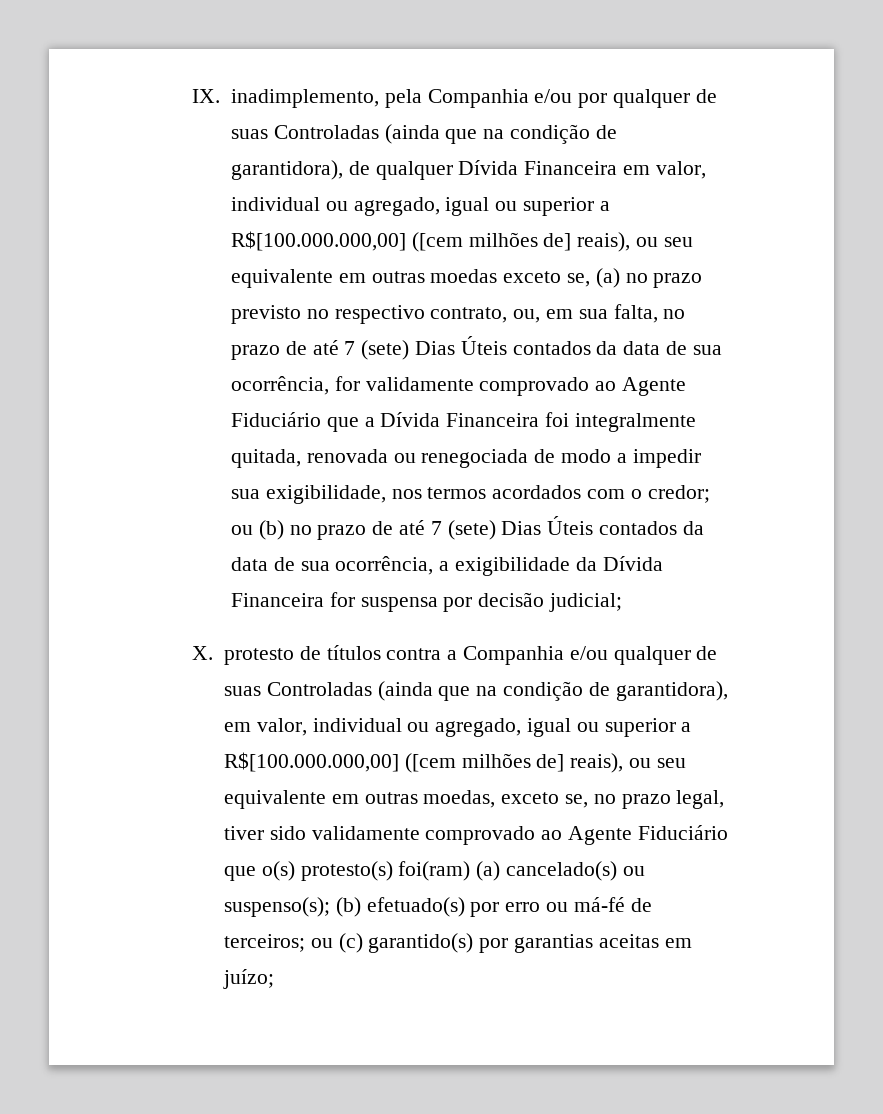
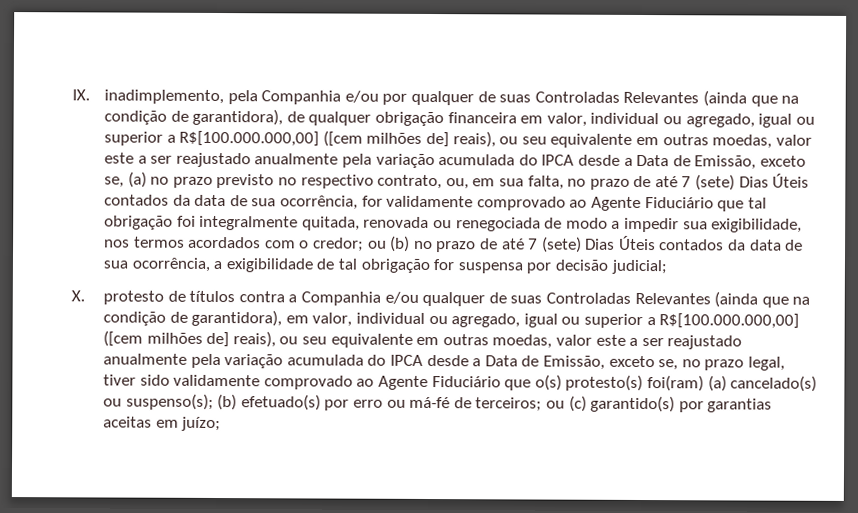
- IX. inadimplemento, pela Companhia e/ou por qualquer de suas Controladas (ainda que na condição de garantidora), de qualquer Dívida Financeira em valor, individual ou agregado, igual ou superior a R$[100.000.000,00] ([cem milhões de] reais), ou seu equivalente em outras moedas exceto se, (a) no prazo previsto no respectivo contrato, ou, em sua falta, no prazo de até 7 (sete) Dias Úteis contados da data de sua ocorrência, for validamente comprovado ao Agente Fiduciário que a Dívida Financeira foi integralmente quitada, renovada ou renegociada de modo a impedir sua exigibilidade, nos termos acordados com o credor;
+ IX. inadimplemento, pela Companhia e/ou por qualquer de suas Controladas Relevantes (ainda que na condição de garantidora), de qualquer obrigação financeira em valor, individual ou agregado, igual ou superior a R$[100.000.000,00] ([cem milhões de] reais), ou seu equivalente em outras moedas, valor este a ser reajustado anualmente pela variação acumulada do IPCA desde a Data de Emissão, exceto se, (a) no prazo previsto no respectivo contrato, ou, em sua falta, no prazo de até 7 (sete) Dias Úteis contados da data de sua ocorrência, for validamente comprovado ao Agente Fiduciário que tal obrigação foi integralmente quitada, renovada ou renegociada de modo a impedir sua exigibilidade, nos termos acordados com o credor;
- ou (b) no prazo de até 7 (sete) Dias Úteis contados da data de sua ocorrência, a exigibilidade da Dívida Financeira for suspensa por decisão judicial;
+ ou (b) no prazo de até 7 (sete) Dias Úteis contados da data de sua ocorrência, a exigibilidade de tal obrigação for suspensa por decisão judicial;
- X. protesto de títulos contra a Companhia e/ou qualquer de suas Controladas (ainda que na condição de garantidora), em valor, individual ou agregado, igual ou superior a R$[100.000.000,00] ([cem milhões de] reais), ou seu equivalente em outras moedas, exceto se, no prazo legal, tiver sido validamente comprovado ao Agente Fiduciário que o(s) protesto(s) foi(ram) (a) cancelado(s) ou suspenso(s);
+ X. protesto de títulos contra a Companhia e/ou qualquer de suas Controladas Relevantes (ainda que na condição de garantidora), em valor, individual ou agregado, igual ou superior a R$[100.000.000,00] ([cem milhões de] reais), ou seu equivalente em outras moedas, valor este a ser reajustado anualmente pela variação acumulada do IPCA desde a Data de Emissão, exceto se, no prazo legal, tiver sido validamente comprovado ao Agente Fiduciário que o(s) protesto(s) foi(ram) (a) cancelado(s) ou suspenso(s);

